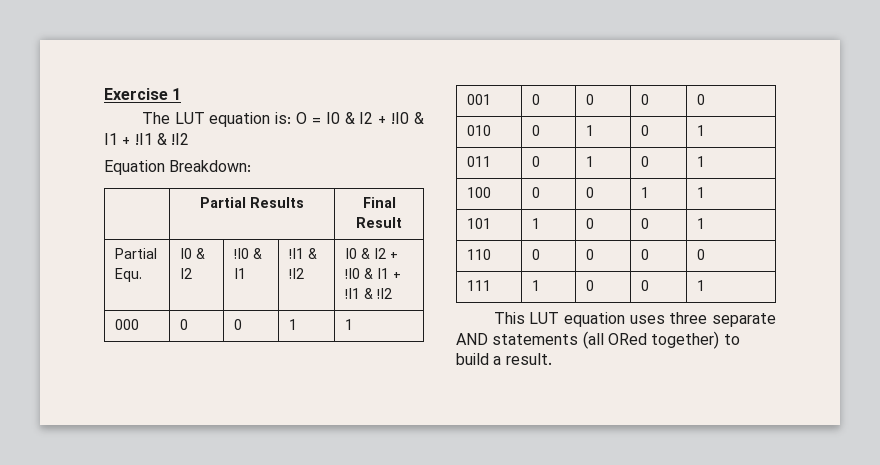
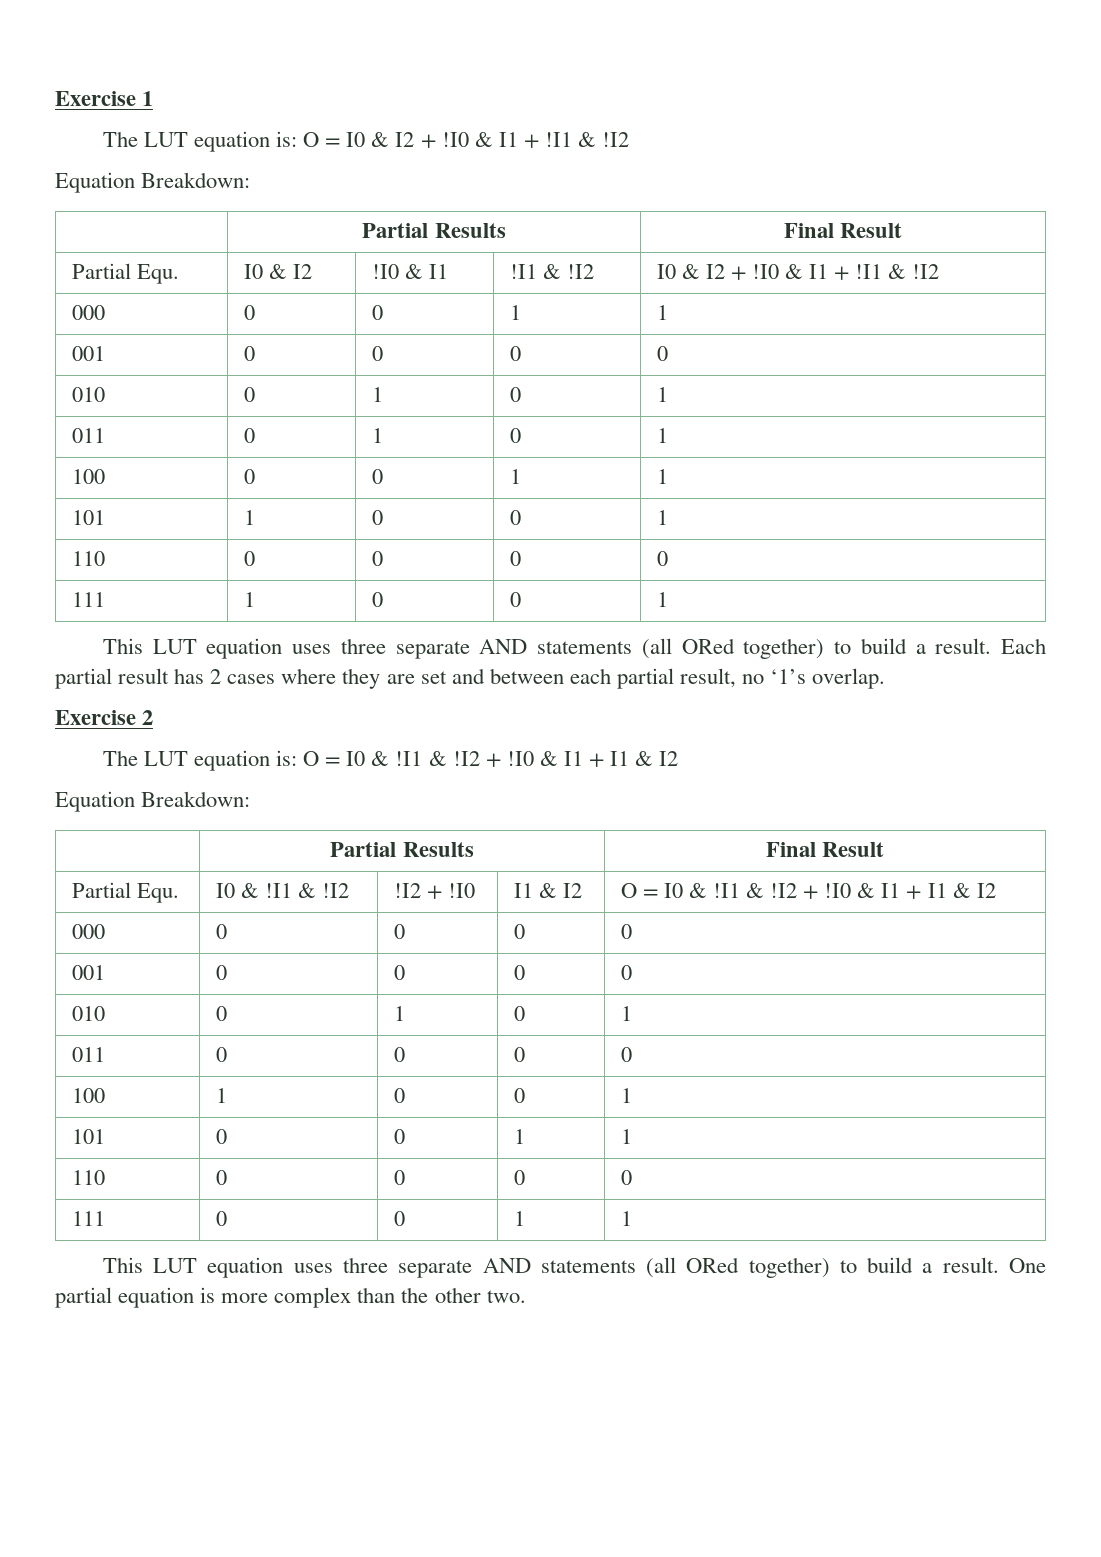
+ Each partial result has 2 cases where they are set and between each partial result, no ‘1’s overlap.
+ Exercise 2
+ The LUT equation is: O = I0 & !I1 & !I2 + !I0 & I1 + I1 & I2
+ Equation Breakdown:
+ | Partial Results | Final Result
+ Partial Equ. | I0 & !I1 & !I2 | !I2 + !I0 | I1 & I2 | O = I0 & !I1 & !I2 + !I0 & I1 + I1 & I2
+ 000 | 0 | 0 | 0 | 0
+ 001 | 0 | 0 | 0 | 0
+ 010 | 0 | 1 | 0 | 1
+ 011 | 0 | 0 | 0 | 0
+ 100 | 1 | 0 | 0 | 1
+ 101 | 0 | 0 | 1 | 1
+ 110 | 0 | 0 | 0 | 0
+ 111 | 0 | 0 | 1 | 1
+ This LUT equation uses three separate AND statements (all ORed together) to build a result. One partial equation is more complex than the other two.

